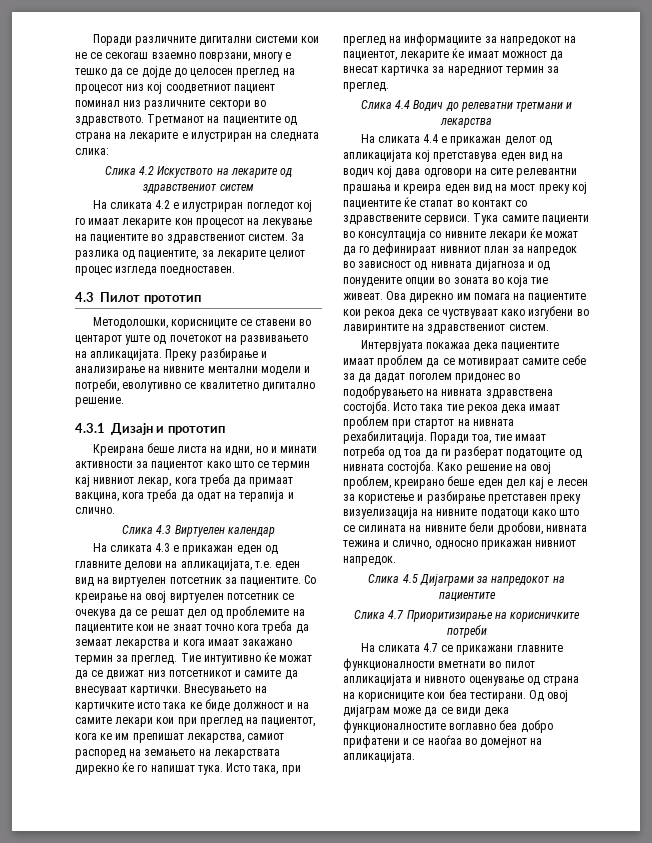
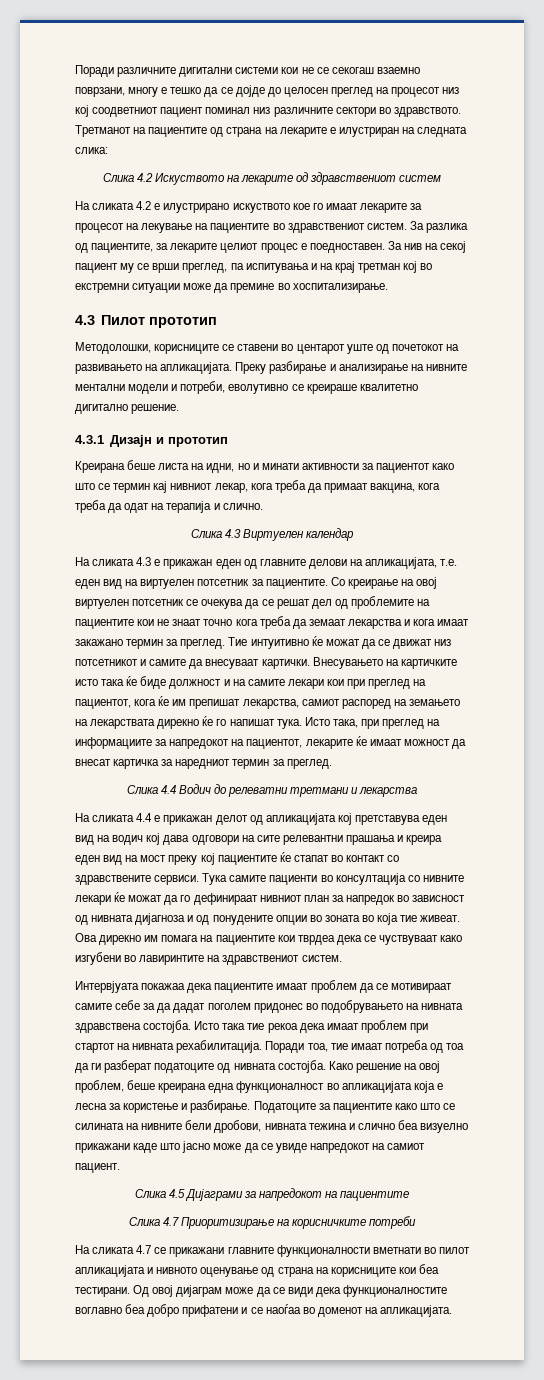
- На сликата 4.2 е илустриран погледот кој го имаат лекарите кон процесот на лекување на пациентите во здравствениот систем.
+ На сликата 4.2 е илустрирано искуството кое го имаат лекарите за процесот на лекување на пациентите во здравствениот систем.
- За разлика од пациентите, за лекарите целиот процес изгледа поедноставен.
+ За разлика од пациентите, за лекарите целиот процес е поедноставен. За нив на секој пациент му се врши преглед, па испитувања и на крај третман кој во екстремни ситуации може да премине во хоспитализирање.
- Преку разбирање и анализирање на нивните ментални модели и потреби, еволутивно се квалитетно дигитално решение.
+ Преку разбирање и анализирање на нивните ментални модели и потреби, еволутивно се креираше квалитетно дигитално решение.
- Внесувањето на картичките исто така ке биде должност и на самите лекари кои при преглед на пациентот, кога ке им препишат лекарства, самиот распоред на земањето на лекарствата дирекно ќе го напишат тука.
+ Внесувањето на картичките исто така ќе биде должност и на самите лекари кои при преглед на пациентот, кога ќе им препишат лекарства, самиот распоред на земањето на лекарствата дирекно ќе го напишат тука.
- Ова дирекно им помага на пациентите кои рекоа дека се чуствуваат како изгубени во лавиринтите на здравствениот систем.
+ Ова дирекно им помага на пациентите кои тврдеа дека се чуствуваат како изгубени во лавиринтите на здравствениот систем.
- Како решение на овој проблем, креирано беше еден дел кај е лесен за користење и разбирање претставен преку визуелизација на нивните податоци како што се силината на нивните бели дробови, нивната тежина и слично, односно прикажан нивниот напредок.
+ Како решение на овој проблем, беше креирана една функционалност во апликацијата која е лесна за користење и разбирање. Податоците за пациентите како што се силината на нивните бели дробови, нивната тежина и слично беа визуелно прикажани каде што јасно може да се увиде напредокот на самиот пациент.
- Од овој дијаграм може да се види дека функционалностите воглавно беа добро прифатени и се наоѓаа во домејнот на апликацијата.
+ Од овој дијаграм може да се види дека функционалностите воглавно беа добро прифатени и се наоѓаа во доменот на апликацијата.

